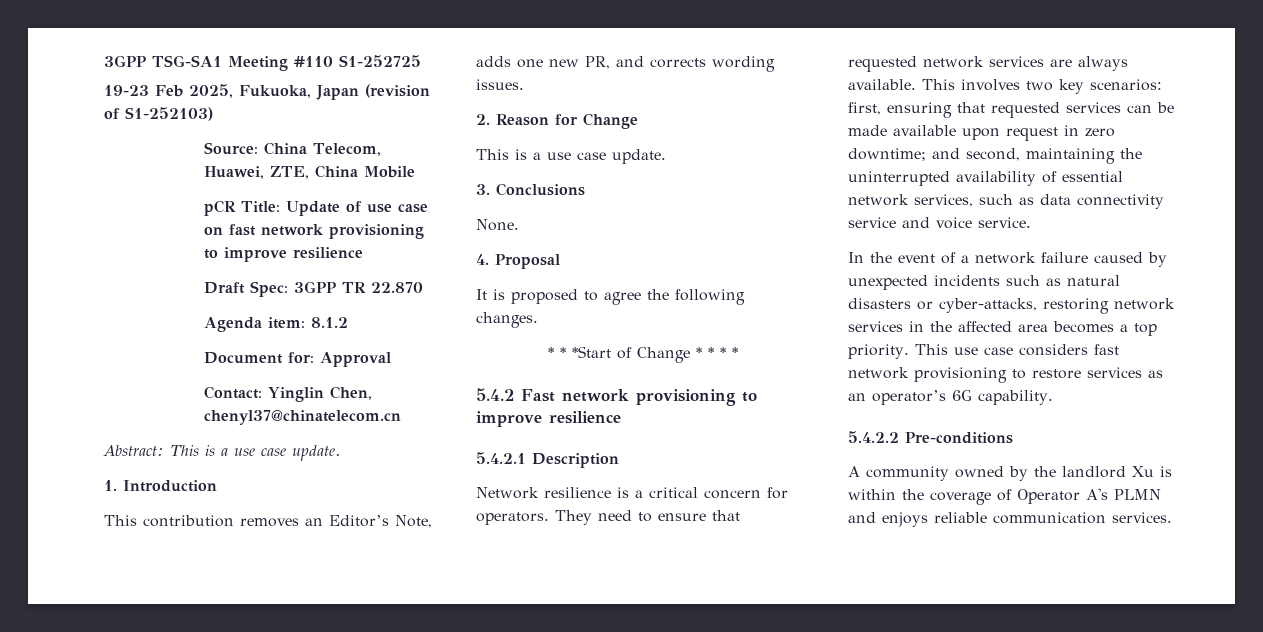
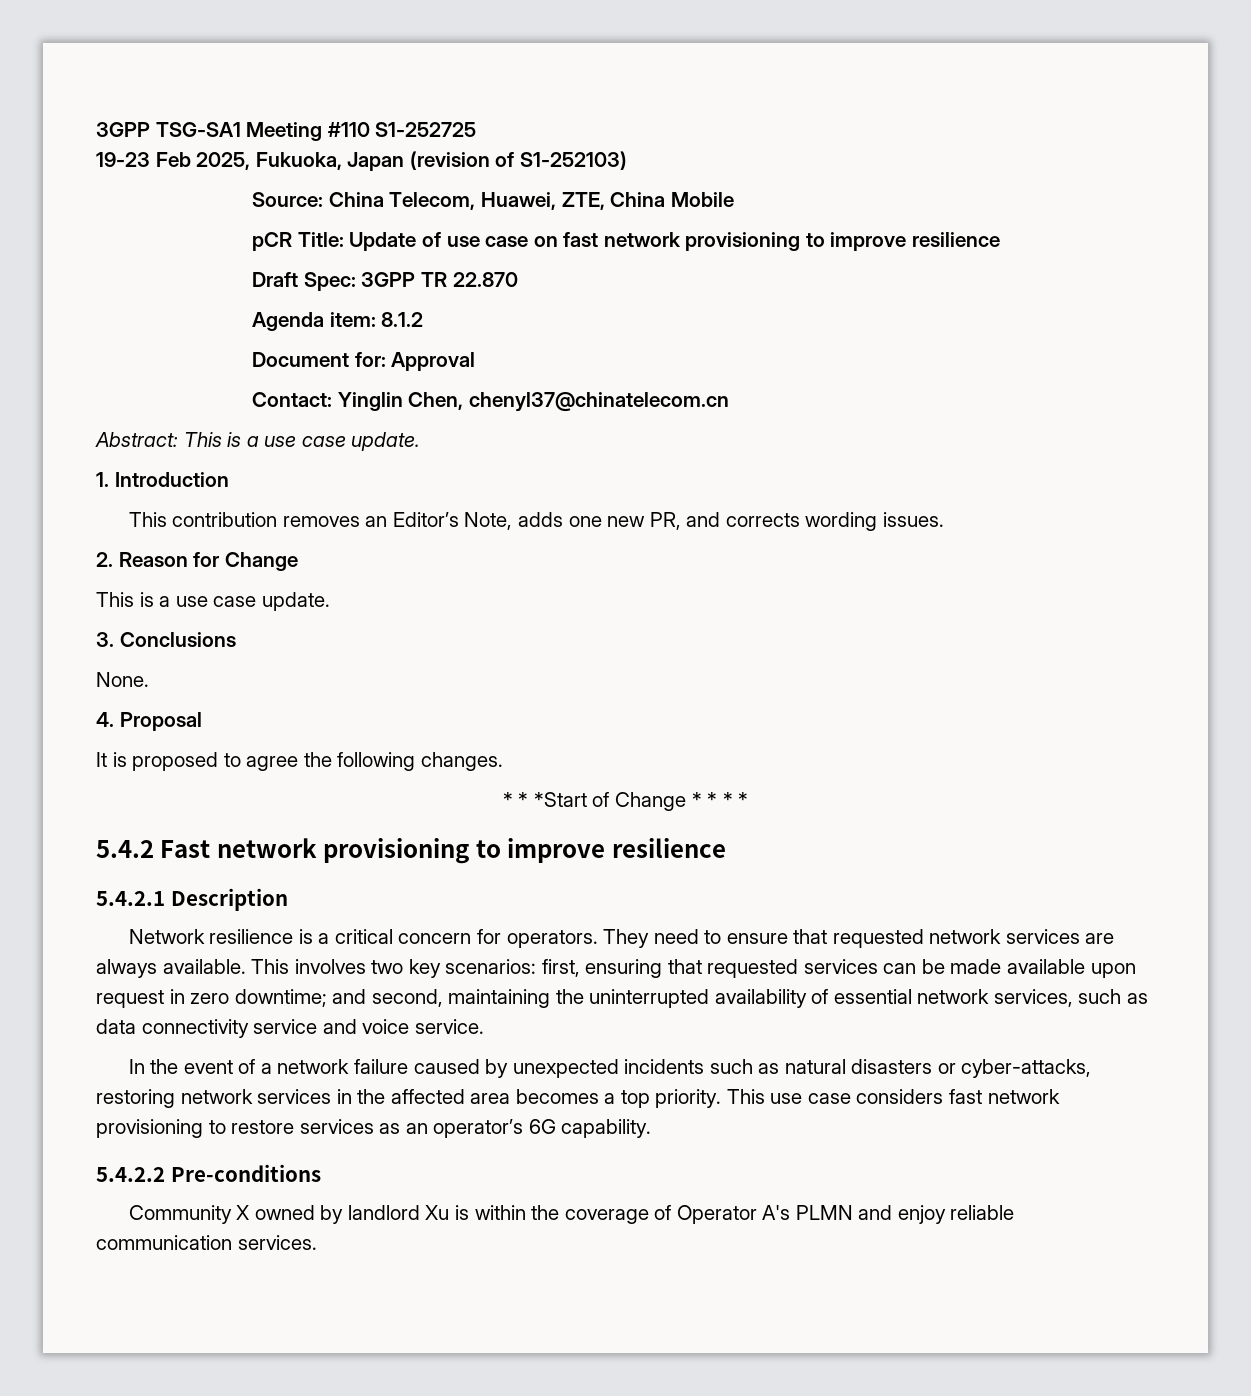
- A community owned by the landlord Xu is within the coverage of Operator A's PLMN and enjoys reliable communication services.
+ Community X owned by landlord Xu is within the coverage of Operator A's PLMN and enjoy reliable communication services.

